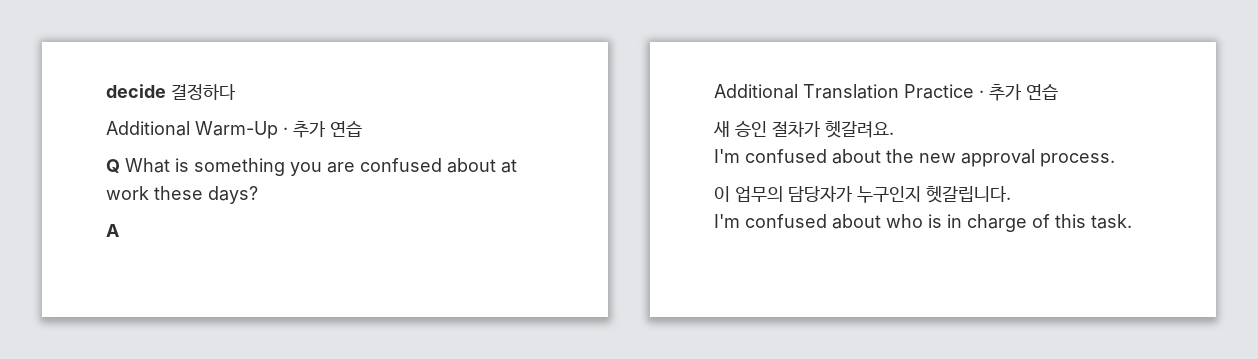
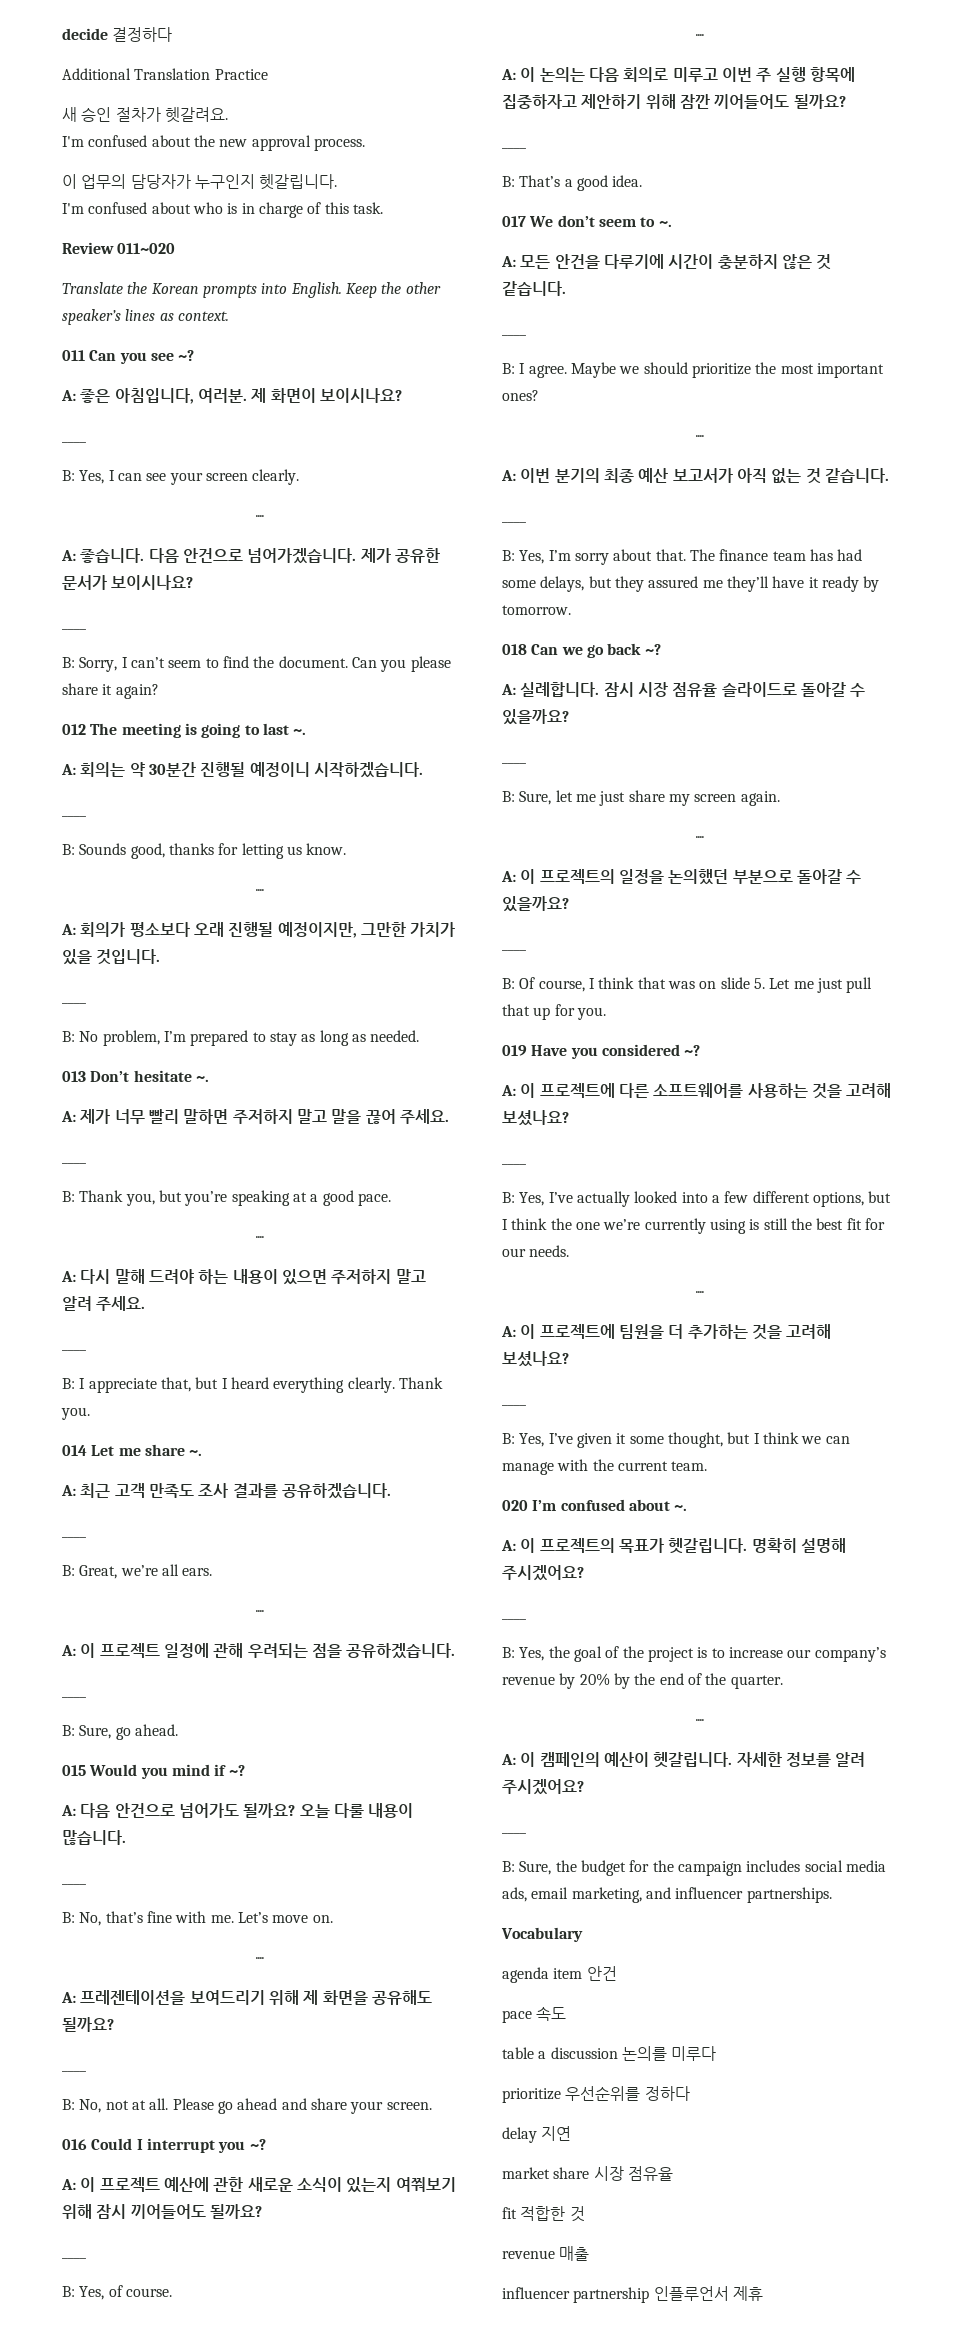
- Additional Warm-Up · 추가 연습
- Q What is something you are confused about at work these days?
- A
- Additional Translation Practice · 추가 연습
+ Additional Translation Practice
+ Review 011~020
+ Translate the Korean prompts into English. Keep the other speaker’s lines as context.
+ 011 Can you see ~?
+ A: 좋은 아침입니다, 여러분. 제 화면이 보이시나요?
+ ____
+ B: Yes, I can see your screen clearly.
+ ····
+ A: 좋습니다. 다음 안건으로 넘어가겠습니다. 제가 공유한 문서가 보이시나요?
+ ____
+ B: Sorry, I can’t seem to find the document. Can you please share it again?
+ 012 The meeting is going to last ~.
+ A: 회의는 약 30분간 진행될 예정이니 시작하겠습니다.
+ ____
+ B: Sounds good, thanks for letting us know.
+ ····
+ A: 회의가 평소보다 오래 진행될 예정이지만, 그만한 가치가 있을 것입니다.
+ ____
+ B: No problem, I’m prepared to stay as long as needed.
+ 013 Don’t hesitate ~.
+ A: 제가 너무 빨리 말하면 주저하지 말고 말을 끊어 주세요.
+ ____
+ B: Thank you, but you’re speaking at a good pace.
+ ····
+ A: 다시 말해 드려야 하는 내용이 있으면 주저하지 말고 알려 주세요.
+ ____
+ B: I appreciate that, but I heard everything clearly. Thank you.
+ 014 Let me share ~.
+ A: 최근 고객 만족도 조사 결과를 공유하겠습니다.
+ ____
+ B: Great, we’re all ears.
+ ····
+ A: 이 프로젝트 일정에 관해 우려되는 점을 공유하겠습니다.
+ ____
+ B: Sure, go ahead.
+ 015 Would you mind if ~?
+ A: 다음 안건으로 넘어가도 될까요? 오늘 다룰 내용이 많습니다.
+ ____
+ B: No, that’s fine with me. Let’s move on.
+ ····
+ A: 프레젠테이션을 보여드리기 위해 제 화면을 공유해도 될까요?
+ ____
+ B: No, not at all. Please go ahead and share your screen.
+ 016 Could I interrupt you ~?
+ A: 이 프로젝트 예산에 관한 새로운 소식이 있는지 여쭤보기 위해 잠시 끼어들어도 될까요?
+ ____
+ B: Yes, of course.
+ ····
+ A: 이 논의는 다음 회의로 미루고 이번 주 실행 항목에 집중하자고 제안하기 위해 잠깐 끼어들어도 될까요?
+ ____
+ B: That’s a good idea.
+ 017 We don’t seem to ~.
+ A: 모든 안건을 다루기에 시간이 충분하지 않은 것 같습니다.
+ ____
+ B: I agree. Maybe we should prioritize the most important ones?
+ ····
+ A: 이번 분기의 최종 예산 보고서가 아직 없는 것 같습니다.
+ ____
+ B: Yes, I’m sorry about that. The finance team has had some delays, but they assured me they’ll have it ready by tomorrow.
+ 018 Can we go back ~?
+ A: 실례합니다. 잠시 시장 점유율 슬라이드로 돌아갈 수 있을까요?
+ ____
+ B: Sure, let me just share my screen again.
+ ····
+ A: 이 프로젝트의 일정을 논의했던 부분으로 돌아갈 수 있을까요?
+ ____
+ B: Of course, I think that was on slide 5. Let me just pull that up for you.
+ 019 Have you considered ~?
+ A: 이 프로젝트에 다른 소프트웨어를 사용하는 것을 고려해 보셨나요?
+ ____
+ B: Yes, I’ve actually looked into a few different options, but I think the one we’re currently using is still the best fit for our needs.
+ ····
+ A: 이 프로젝트에 팀원을 더 추가하는 것을 고려해 보셨나요?
+ ____
+ B: Yes, I’ve given it some thought, but I think we can manage with the current team.
+ 020 I’m confused about ~.
+ A: 이 프로젝트의 목표가 헷갈립니다. 명확히 설명해 주시겠어요?
+ ____
+ B: Yes, the goal of the project is to increase our company’s revenue by 20% by the end of the quarter.
+ ····
+ A: 이 캠페인의 예산이 헷갈립니다. 자세한 정보를 알려 주시겠어요?
+ ____
+ B: Sure, the budget for the campaign includes social media ads, email marketing, and influencer partnerships.
+ Vocabulary
+ agenda item 안건
+ pace 속도
+ table a discussion 논의를 미루다
+ prioritize 우선순위를 정하다
+ delay 지연
+ market share 시장 점유율
+ fit 적합한 것
+ revenue 매출
+ influencer partnership 인플루언서 제휴

